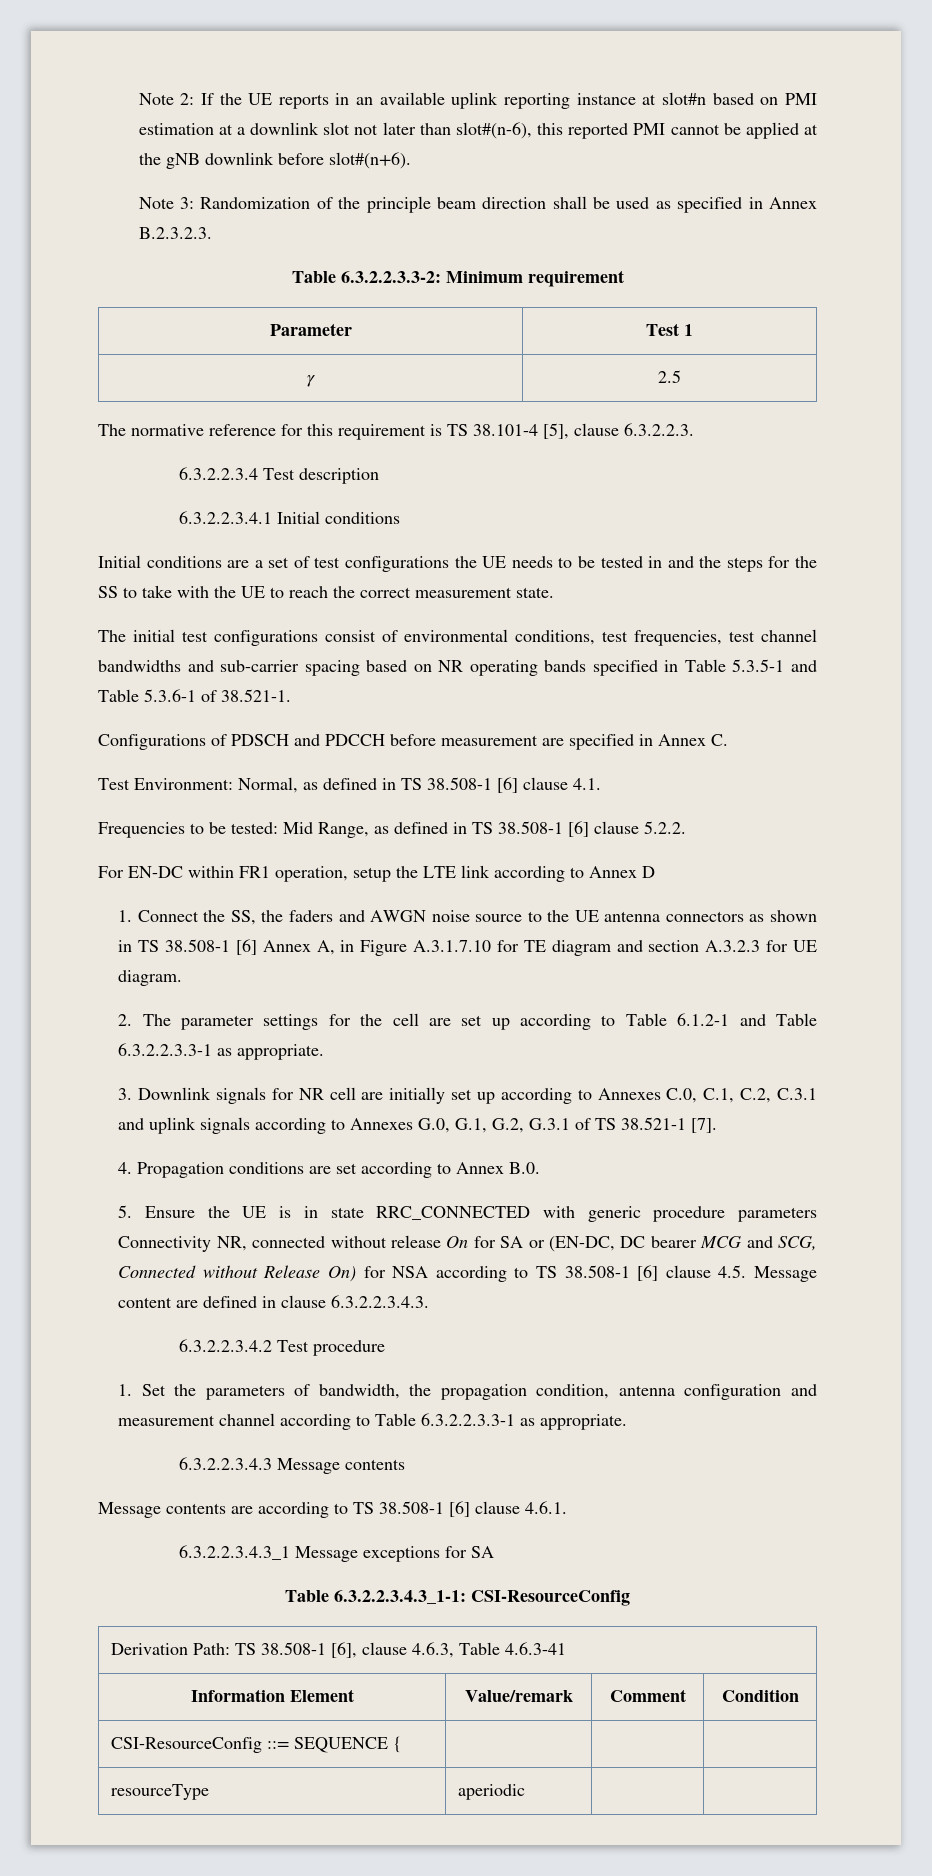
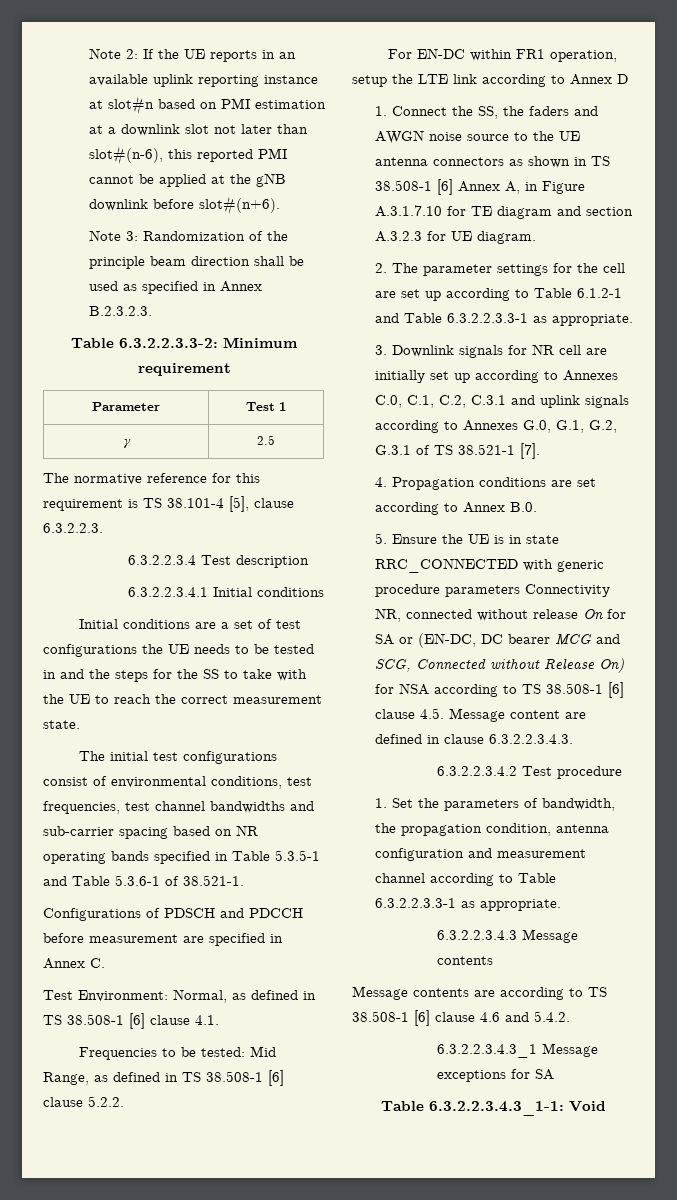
- Message contents are according to TS 38.508-1 [6] clause 4.6.1.
+ Message contents are according to TS 38.508-1 [6] clause 4.6 and 5.4.2.
- Table 6.3.2.2.3.4.3_1-1: CSI-ResourceConfig
- Derivation Path: TS 38.508-1 [6], clause 4.6.3, Table 4.6.3-41
- Information Element | Value/remark | Comment | Condition
- CSI-ResourceConfig ::= SEQUENCE { | | |
- resourceType | aperiodic | |
+ Table 6.3.2.2.3.4.3_1-1: Void

